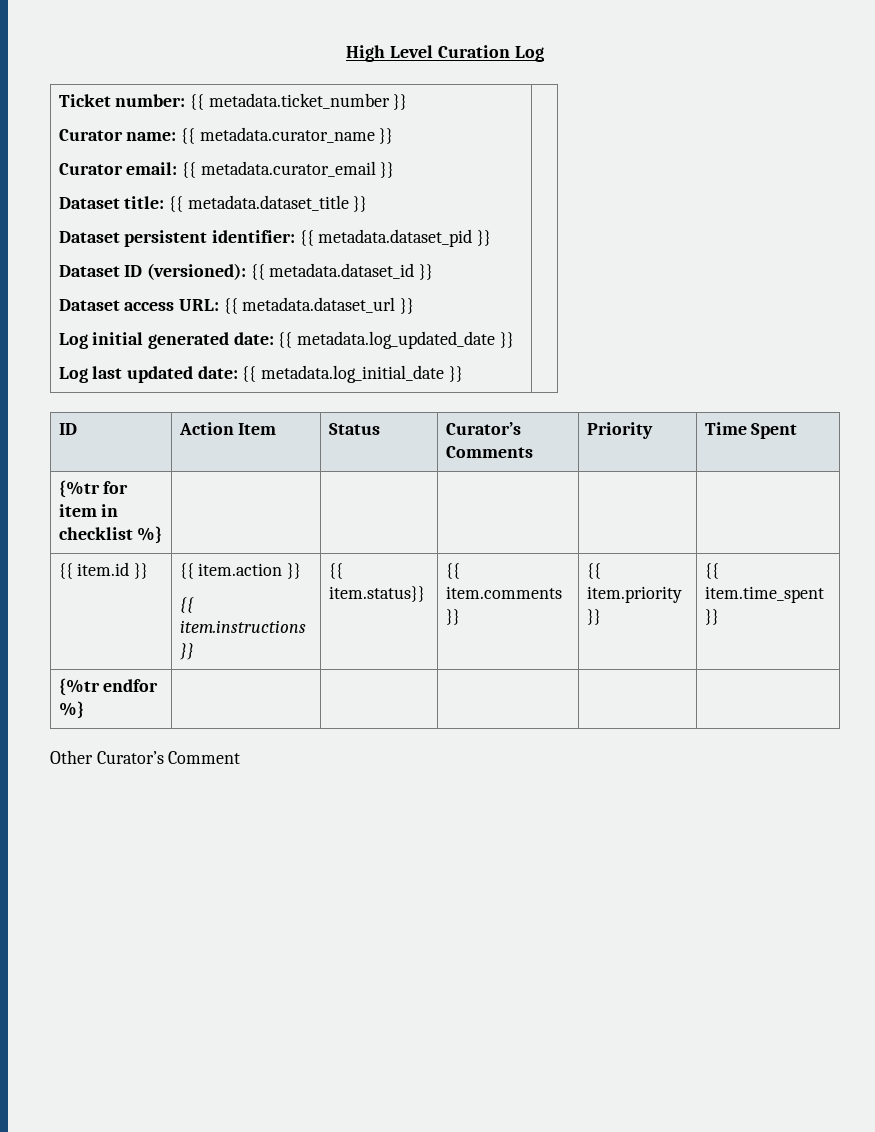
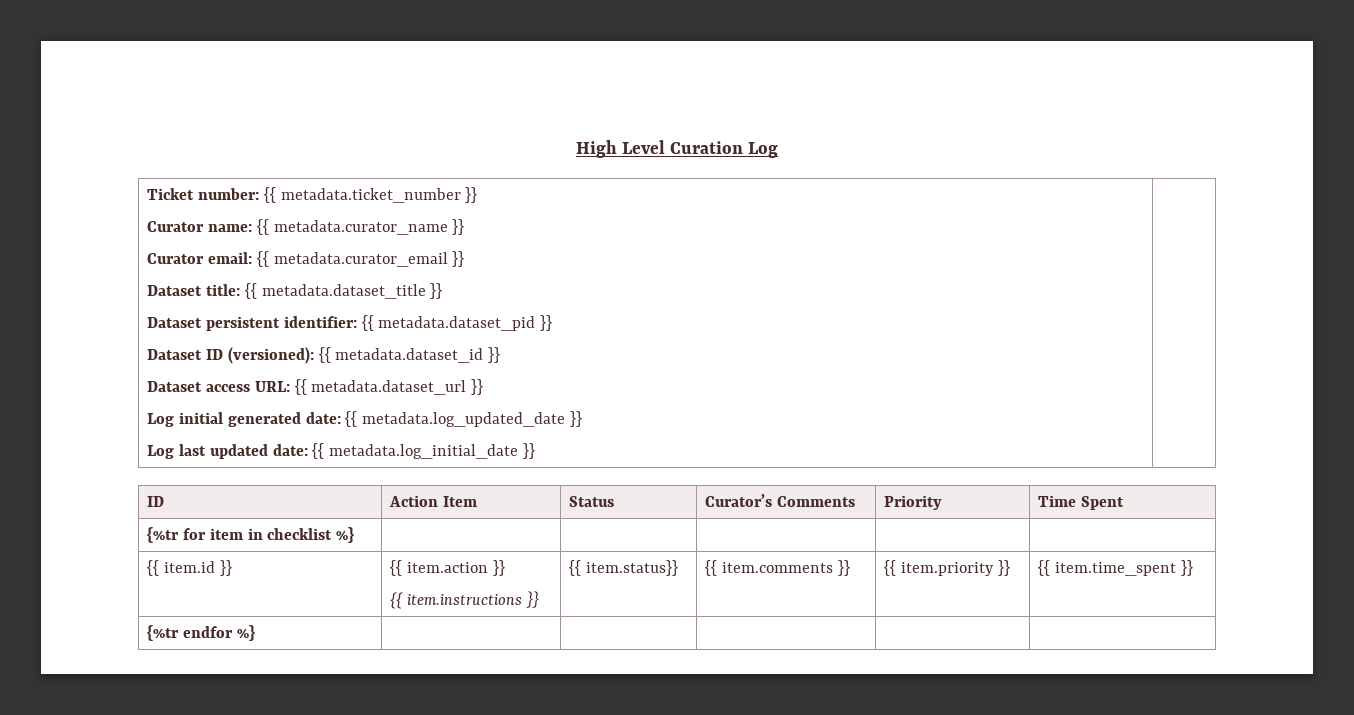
- Other Curator’s Comment

